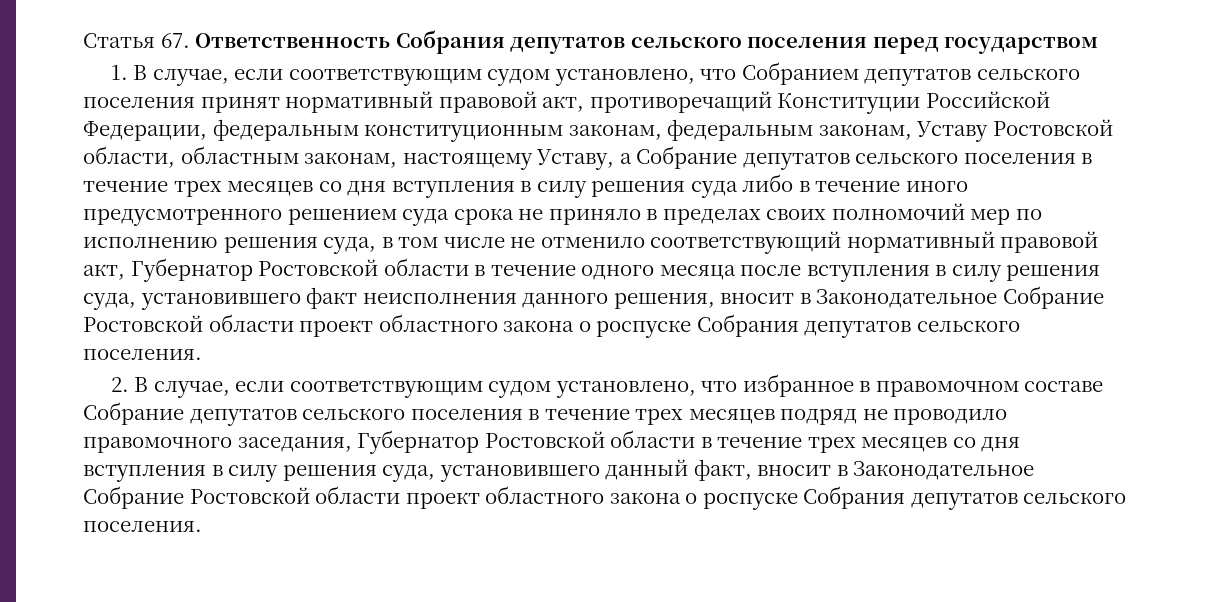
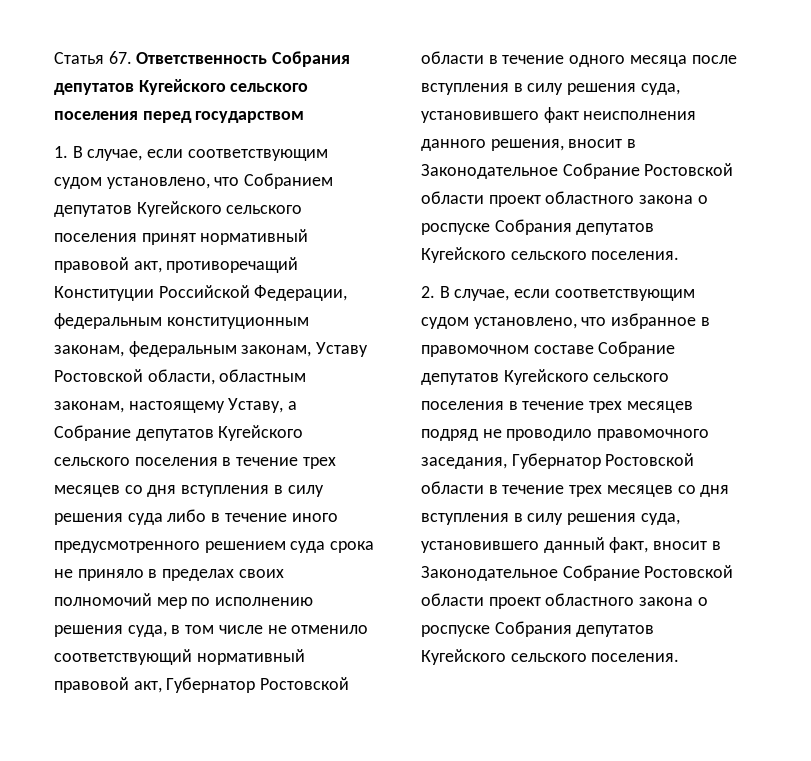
- Статья 67. Ответственность Собрания депутатов сельского поселения перед государством
+ Статья 67. Ответственность Собрания депутатов Кугейского сельского поселения перед государством
- 1. В случае, если соответствующим судом установлено, что Собранием депутатов сельского поселения принят нормативный правовой акт, противоречащий Конституции Российской Федерации, федеральным конституционным законам, федеральным законам, Уставу Ростовской области, областным законам, настоящему Уставу, а Собрание депутатов сельского поселения в течение трех месяцев со дня вступления в силу решения суда либо в течение иного предусмотренного решением суда срока не приняло в пределах своих полномочий мер по исполнению решения суда, в том числе не отменило соответствующий нормативный правовой акт, Губернатор Ростовской области в течение одного месяца после вступления в силу решения суда, установившего факт неисполнения данного решения, вносит в Законодательное Собрание Ростовской области проект областного закона о роспуске Собрания депутатов сельского поселения.
+ 1. В случае, если соответствующим судом установлено, что Собранием депутатов Кугейского сельского поселения принят нормативный правовой акт, противоречащий Конституции Российской Федерации, федеральным конституционным законам, федеральным законам, Уставу Ростовской области, областным законам, настоящему Уставу, а Собрание депутатов Кугейского сельского поселения в течение трех месяцев со дня вступления в силу решения суда либо в течение иного предусмотренного решением суда срока не приняло в пределах своих полномочий мер по исполнению решения суда, в том числе не отменило соответствующий нормативный правовой акт, Губернатор Ростовской области в течение одного месяца после вступления в силу решения суда, установившего факт неисполнения данного решения, вносит в Законодательное Собрание Ростовской области проект областного закона о роспуске Собрания депутатов Кугейского сельского поселения.
- 2. В случае, если соответствующим судом установлено, что избранное в правомочном составе Собрание депутатов сельского поселения в течение трех месяцев подряд не проводило правомочного заседания, Губернатор Ростовской области в течение трех месяцев со дня вступления в силу решения суда, установившего данный факт, вносит в Законодательное Собрание Ростовской области проект областного закона о роспуске Собрания депутатов сельского поселения.
+ 2. В случае, если соответствующим судом установлено, что избранное в правомочном составе Собрание депутатов Кугейского сельского поселения в течение трех месяцев подряд не проводило правомочного заседания, Губернатор Ростовской области в течение трех месяцев со дня вступления в силу решения суда, установившего данный факт, вносит в Законодательное Собрание Ростовской области проект областного закона о роспуске Собрания депутатов Кугейского сельского поселения.

